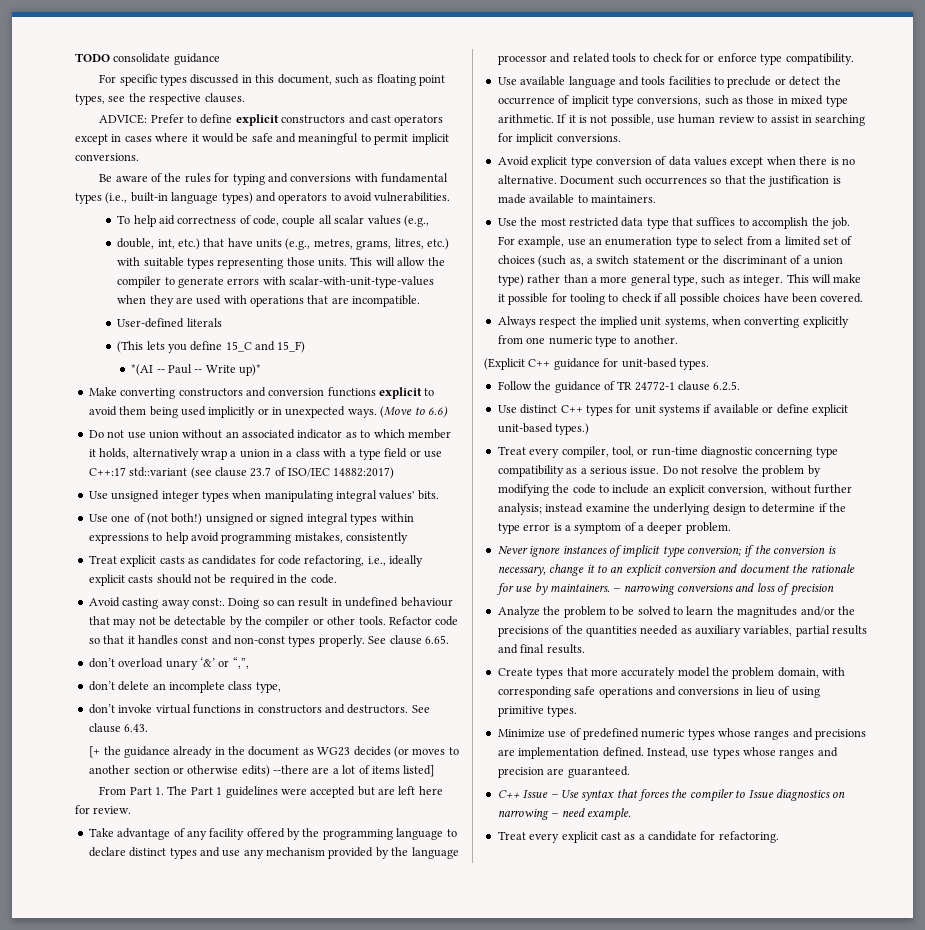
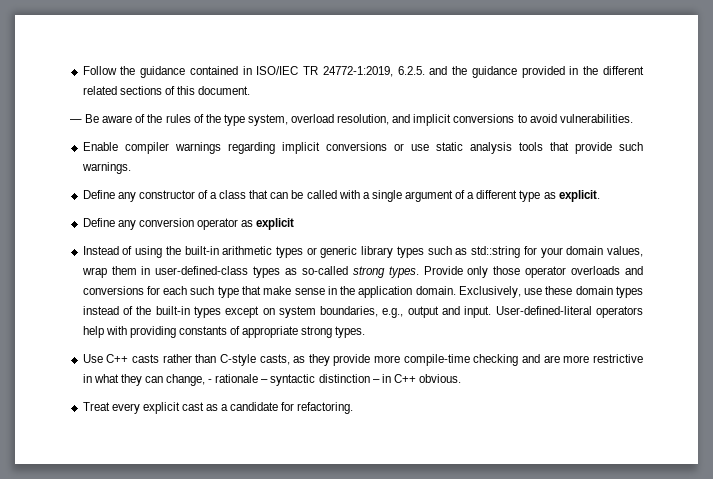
- TODO consolidate guidance
- For specific types discussed in this document, such as floating point types, see the respective clauses.
- ADVICE: Prefer to define explicit constructors and cast operators except in cases where it would be safe and meaningful to permit implicit conversions.
- Be aware of the rules for typing and conversions with fundamental types (i.e., built-in language types) and operators to avoid vulnerabilities.
- To help aid correctness of code, couple all scalar values (e.g.,
- double, int, etc.) that have units (e.g., metres, grams, litres, etc.) with suitable types representing those units. This will allow the compiler to generate errors with scalar-with-unit-type-values when they are used with operations that are incompatible.
- User-defined literals
- (This lets you define 15_C and 15_F)
- *(AI -- Paul -- Write up)*
- Make converting constructors and conversion functions explicit to avoid them being used implicitly or in unexpected ways. (Move to 6.6)
- Do not use union without an associated indicator as to which member it holds, alternatively wrap a union in a class with a type field or use C++:17 std::variant (see clause 23.7 of ISO/IEC 14882:2017)
- Use unsigned integer types when manipulating integral values' bits.
- Use one of (not both!) unsigned or signed integral types within expressions to help avoid programming mistakes, consistently
- Treat explicit casts as candidates for code refactoring, i.e., ideally explicit casts should not be required in the code.
- Avoid casting away const:. Doing so can result in undefined behaviour that may not be detectable by the compiler or other tools. Refactor code so that it handles const and non-const types properly. See clause 6.65.
- don’t overload unary ‘&’ or “,”,
- don’t delete an incomplete class type,
- don’t invoke virtual functions in constructors and destructors. See clause 6.43.
- [+ the guidance already in the document as WG23 decides (or moves to another section or otherwise edits) --there are a lot of items listed]
- From Part 1. The Part 1 guidelines were accepted but are left here for review.
- Take advantage of any facility offered by the programming language to declare distinct types and use any mechanism provided by the language processor and related tools to check for or enforce type compatibility.
- Use available language and tools facilities to preclude or detect the occurrence of implicit type conversions, such as those in mixed type arithmetic. If it is not possible, use human review to assist in searching for implicit conversions.
- Avoid explicit type conversion of data values except when there is no alternative. Document such occurrences so that the justification is made available to maintainers.
- Use the most restricted data type that suffices to accomplish the job. For example, use an enumeration type to select from a limited set of choices (such as, a switch statement or the discriminant of a union type) rather than a more general type, such as integer. This will make it possible for tooling to check if all possible choices have been covered.
- Always respect the implied unit systems, when converting explicitly from one numeric type to another.
- (Explicit C++ guidance for unit-based types.
- Follow the guidance of TR 24772-1 clause 6.2.5.
- Use distinct C++ types for unit systems if available or define explicit unit-based types.)
- Treat every compiler, tool, or run-time diagnostic concerning type compatibility as a serious issue. Do not resolve the problem by modifying the code to include an explicit conversion, without further analysis; instead examine the underlying design to determine if the type error is a symptom of a deeper problem.
- Never ignore instances of implicit type conversion; if the conversion is necessary, change it to an explicit conversion and document the rationale for use by maintainers. – narrowing conversions and loss of precision
- Analyze the problem to be solved to learn the magnitudes and/or the precisions of the quantities needed as auxiliary variables, partial results and final results.
- Create types that more accurately model the problem domain, with corresponding safe operations and conversions in lieu of using primitive types.
- Minimize use of predefined numeric types whose ranges and precisions are implementation defined. Instead, use types whose ranges and precision are guaranteed.
- C++ Issue – Use syntax that forces the compiler to Issue diagnostics on narrowing – need example.
+ Follow the guidance contained in ISO/IEC TR 24772-1:2019, 6.2.5. and the guidance provided in the different related sections of this document.
+ — Be aware of the rules of the type system, overload resolution, and implicit conversions to avoid vulnerabilities.
+ Enable compiler warnings regarding implicit conversions or use static analysis tools that provide such warnings.
+ Define any constructor of a class that can be called with a single argument of a different type as explicit.
+ Define any conversion operator as explicit
+ Instead of using the built-in arithmetic types or generic library types such as std::string for your domain values, wrap them in user-defined-class types as so-called strong types. Provide only those operator overloads and conversions for each such type that make sense in the application domain. Exclusively, use these domain types instead of the built-in types except on system boundaries, e.g., output and input. User-defined-literal operators help with providing constants of appropriate strong types.
+ Use C++ casts rather than C-style casts, as they provide more compile-time checking and are more restrictive in what they can change, - rationale – syntactic distinction – in C++ obvious.

